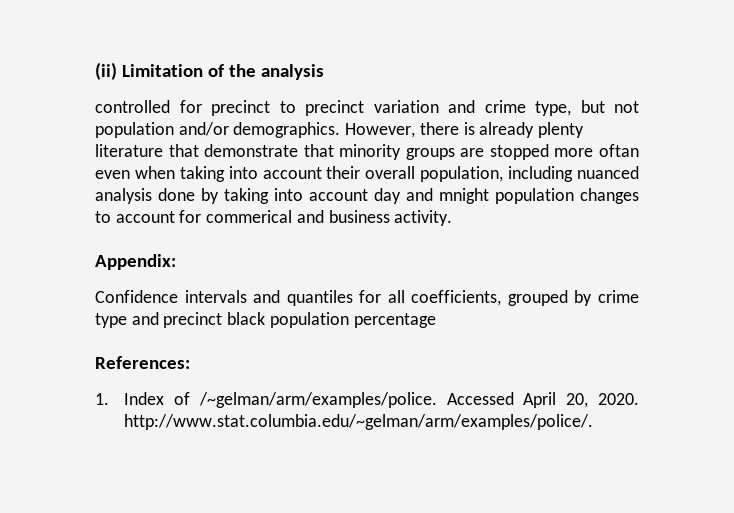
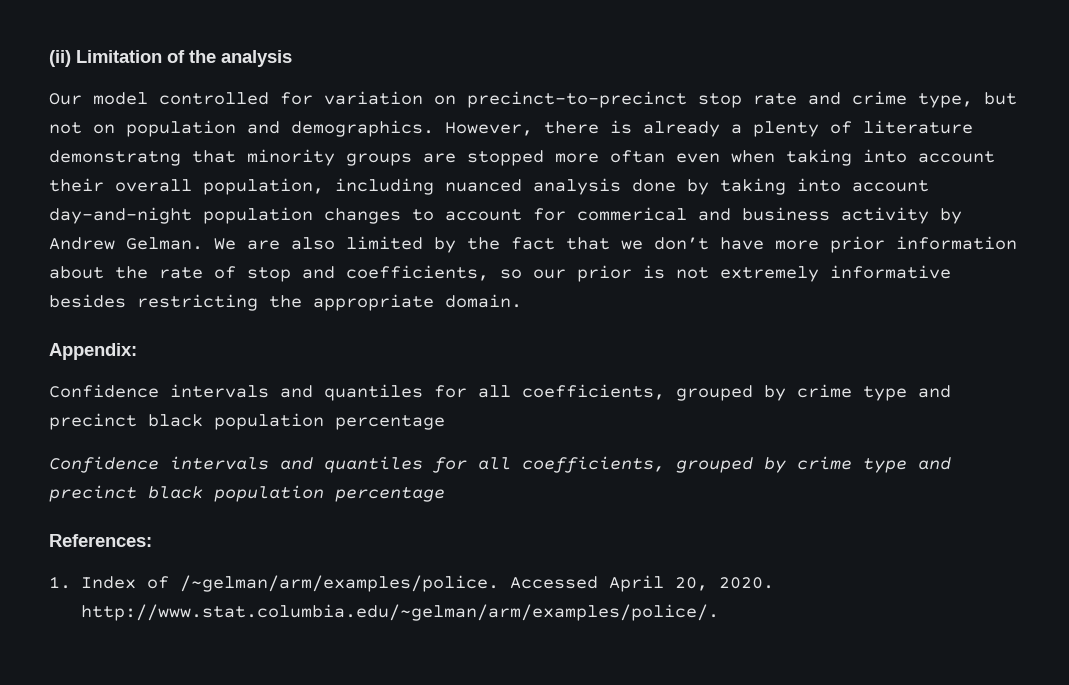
- controlled for precinct to precinct variation and crime type, but not population and/or demographics.
+ Our model controlled for variation on precinct-to-precinct stop rate and crime type, but not on population and demographics.
- However, there is already plenty literature that demonstrate that minority groups are stopped more oftan even when taking into account their overall population, including nuanced analysis done by taking into account day and mnight population changes to account for commerical and business activity.
+ However, there is already a plenty of literature demonstratng that minority groups are stopped more oftan even when taking into account their overall population, including nuanced analysis done by taking into account day-and-night population changes to account for commerical and business activity by Andrew Gelman. We are also limited by the fact that we don’t have more prior information about the rate of stop and coefficients, so our prior is not extremely informative besides restricting the appropriate domain.
  Appendix:
+ Confidence intervals and quantiles for all coefficients, grouped by crime type and precinct black population percentage

